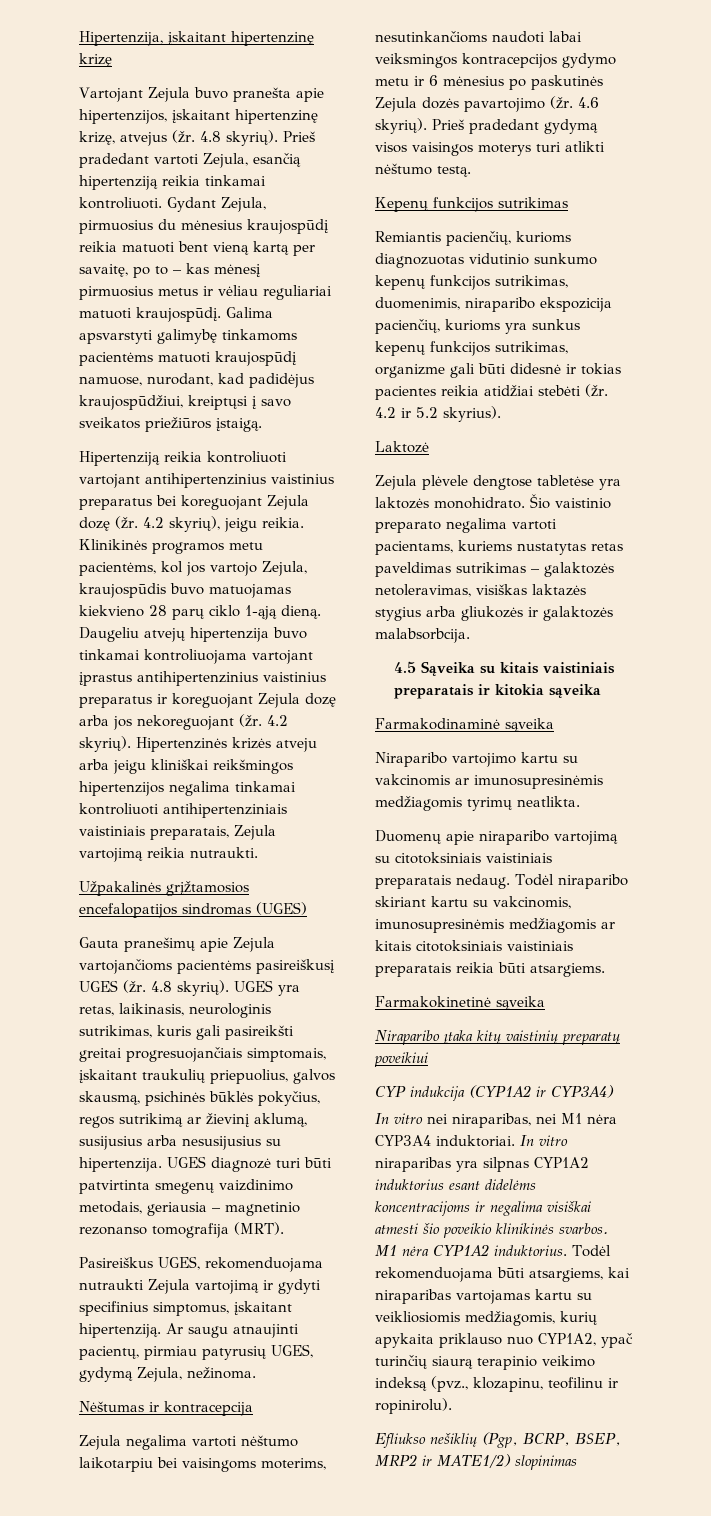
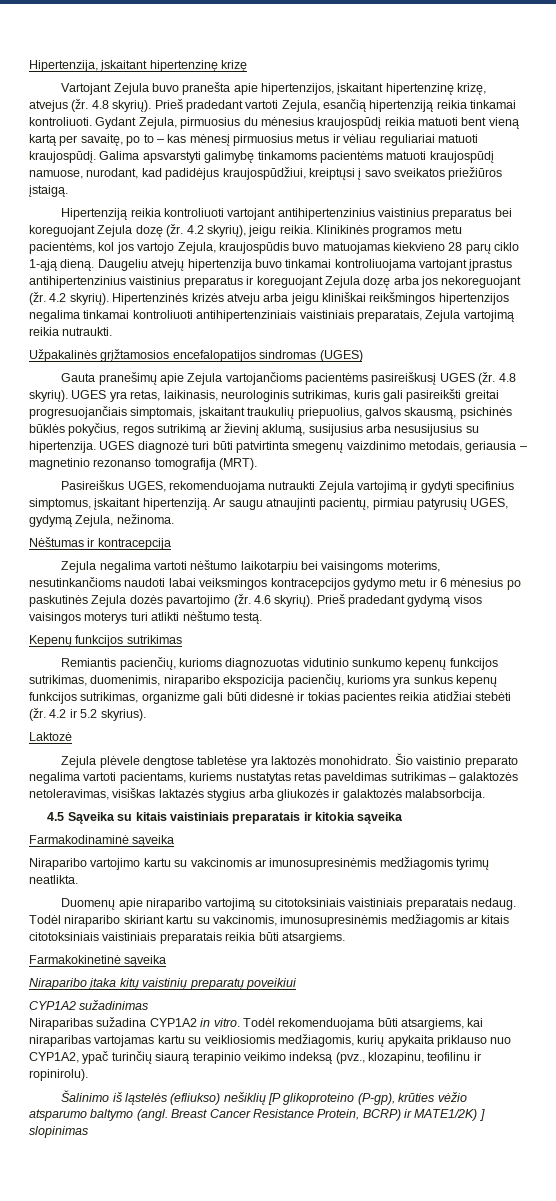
- CYP indukcija (CYP1A2 ir CYP3A4)
- In vitro nei niraparibas, nei M1 nėra CYP3A4 induktoriai. In vitro niraparibas yra silpnas CYP1A2 induktorius esant didelėms koncentracijoms ir negalima visiškai atmesti šio poveikio klinikinės svarbos. M1 nėra CYP1A2 induktorius.
+ CYP1A2 sužadinimas
+ Niraparibas sužadina CYP1A2 in vitro.
- Efliukso nešiklių (Pgp, BCRP, BSEP, MRP2 ir MATE1/2) slopinimas
+ Šalinimo iš ląstelės (efliukso) nešiklių [P glikoproteino (P-gp), krūties vėžio atsparumo baltymo (angl. Breast Cancer Resistance Protein, BCRP) ir MATE1/2K) ] slopinimas

